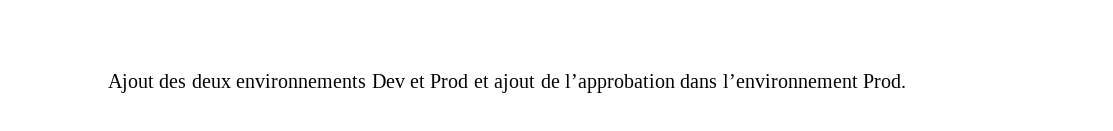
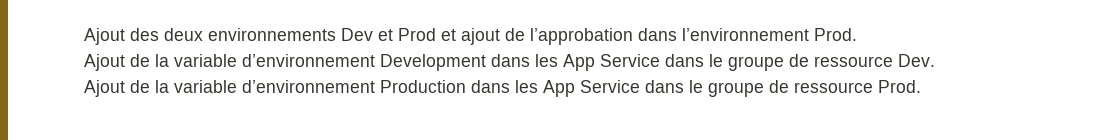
+ Ajout de la variable d’environnement Development dans les App Service dans le groupe de ressource Dev.
+ Ajout de la variable d’environnement Production dans les App Service dans le groupe de ressource Prod.

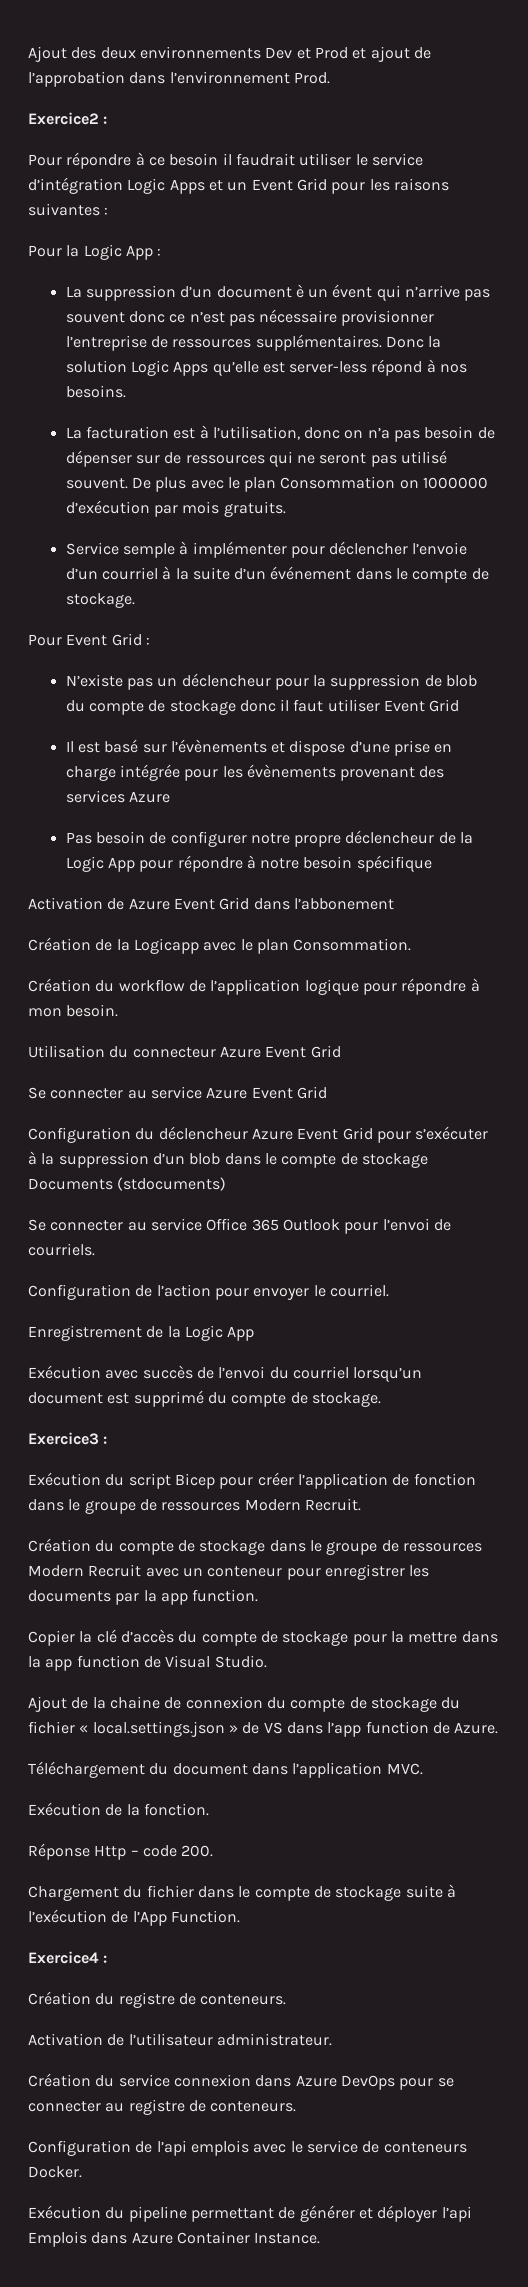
- Ajout de la variable d’environnement Development dans les App Service dans le groupe de ressource Dev.
- Ajout de la variable d’environnement Production dans les App Service dans le groupe de ressource Prod.
+ Exercice2 :
+ Pour répondre à ce besoin il faudrait utiliser le service d’intégration Logic Apps et un Event Grid pour les raisons suivantes :
+ Pour la Logic App :
+ La suppression d’un document è un évent qui n’arrive pas souvent donc ce n’est pas nécessaire provisionner l’entreprise de ressources supplémentaires. Donc la solution Logic Apps qu’elle est server-less répond à nos besoins.
+ La facturation est à l’utilisation, donc on n’a pas besoin de dépenser sur de ressources qui ne seront pas utilisé souvent. De plus avec le plan Consommation on 1000000 d’exécution par mois gratuits.
+ Service semple à implémenter pour déclencher l’envoie d’un courriel à la suite d’un événement dans le compte de stockage.
+ Pour Event Grid :
+ N’existe pas un déclencheur pour la suppression de blob du compte de stockage donc il faut utiliser Event Grid
+ Il est basé sur l’évènements et dispose d’une prise en charge intégrée pour les évènements provenant des services Azure
+ Pas besoin de configurer notre propre déclencheur de la Logic App pour répondre à notre besoin spécifique
+ Activation de Azure Event Grid dans l’abbonement
+ Création de la Logicapp avec le plan Consommation.
+ Création du workflow de l’application logique pour répondre à mon besoin.
+ Utilisation du connecteur Azure Event Grid
+ Se connecter au service Azure Event Grid
+ Configuration du déclencheur Azure Event Grid pour s’exécuter à la suppression d’un blob dans le compte de stockage Documents (stdocuments)
+ Se connecter au service Office 365 Outlook pour l’envoi de courriels.
+ Configuration de l’action pour envoyer le courriel.
+ Enregistrement de la Logic App
+ Exécution avec succès de l’envoi du courriel lorsqu’un document est supprimé du compte de stockage.
+ Exercice3 :
+ Exécution du script Bicep pour créer l’application de fonction dans le groupe de ressources Modern Recruit.
+ Création du compte de stockage dans le groupe de ressources Modern Recruit avec un conteneur pour enregistrer les documents par la app function.
+ Copier la clé d’accès du compte de stockage pour la mettre dans la app function de Visual Studio.
+ Ajout de la chaine de connexion du compte de stockage du fichier « local.settings.json » de VS dans l’app function de Azure.
+ Téléchargement du document dans l’application MVC.
+ Exécution de la fonction.
+ Réponse Http – code 200.
+ Chargement du fichier dans le compte de stockage suite à l’exécution de l’App Function.
+ Exercice4 :
+ Création du registre de conteneurs.
+ Activation de l’utilisateur administrateur.
+ Création du service connexion dans Azure DevOps pour se connecter au registre de conteneurs.
+ Configuration de l’api emplois avec le service de conteneurs Docker.
+ Exécution du pipeline permettant de générer et déployer l’api Emplois dans Azure Container Instance.

